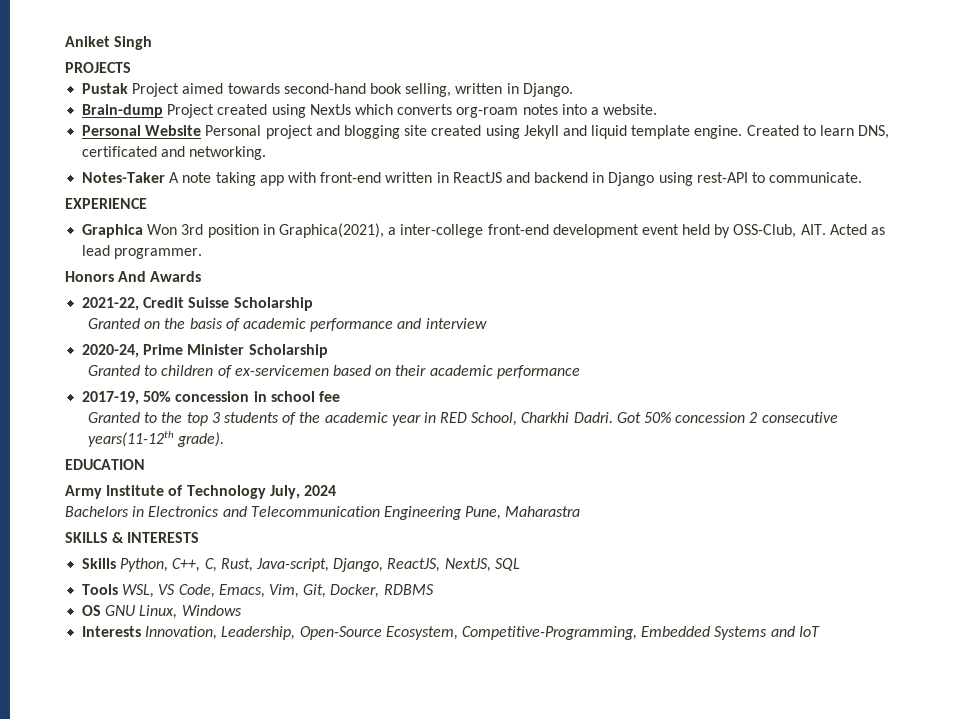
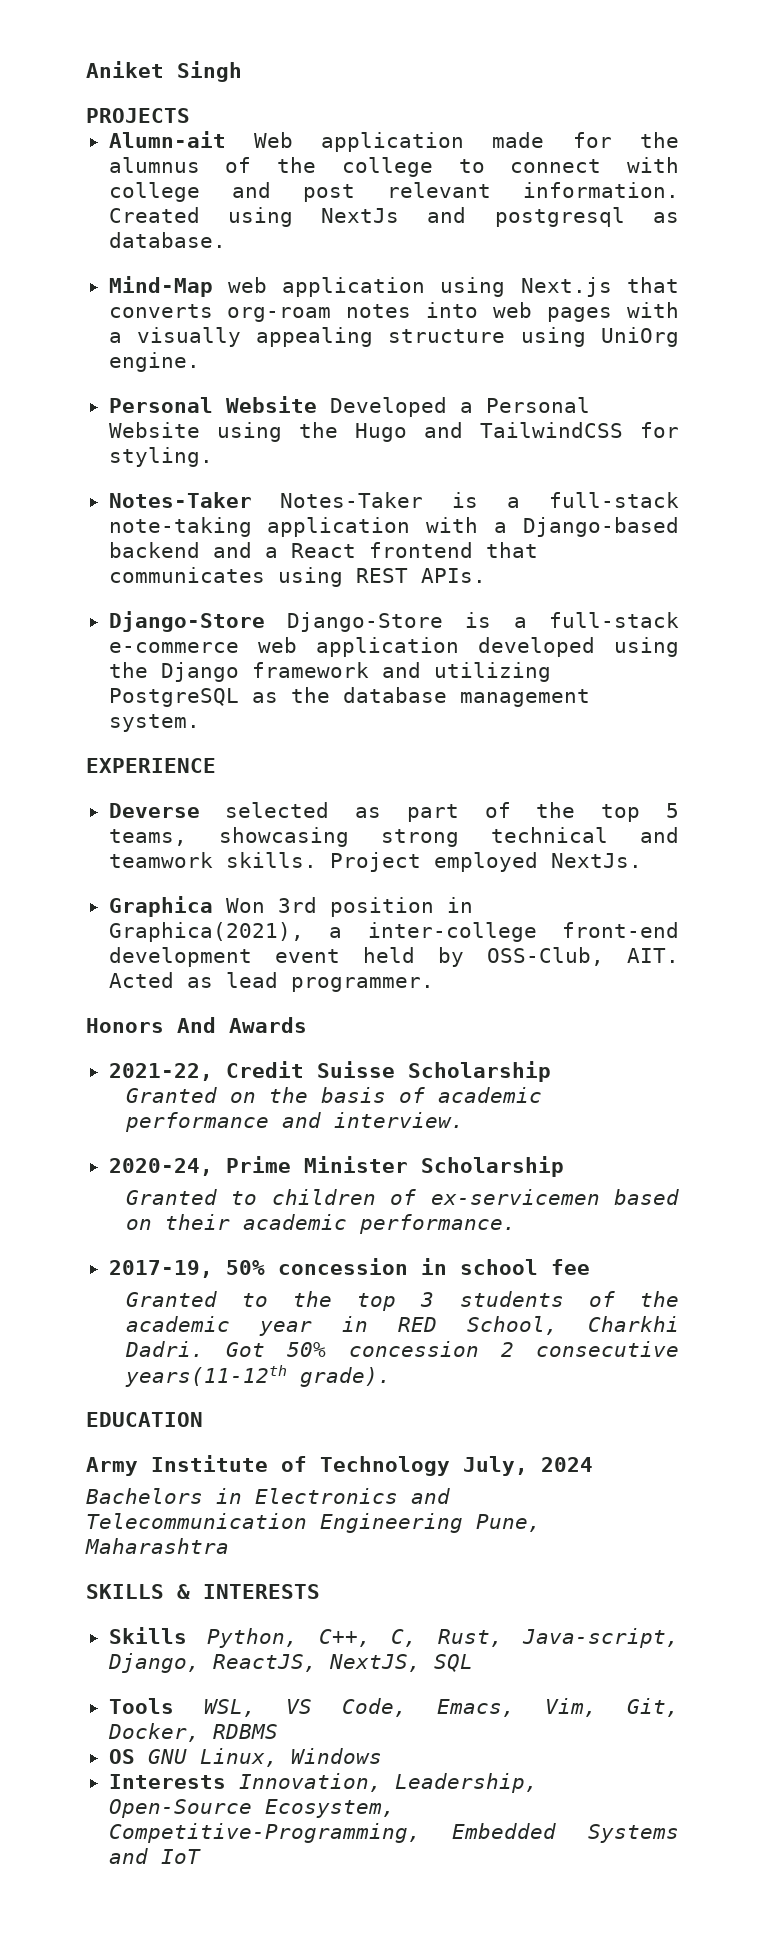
- Pustak Project aimed towards second-hand book selling, written in Django.
- Brain-dump Project created using NextJs which converts org-roam notes into a website.
- Personal Website Personal project and blogging site created using Jekyll and liquid template engine. Created to learn DNS, certificated and networking.
- Notes-Taker A note taking app with front-end written in ReactJS and backend in Django using rest-API to communicate.
+ Alumn-ait Web application made for the alumnus of the college to connect with college and post relevant information. Created using NextJs and postgresql as database.
+ Mind-Map web application using Next.js that converts org-roam notes into web pages with a visually appealing structure using UniOrg engine.
+ Personal Website Developed a Personal Website using the Hugo and TailwindCSS for styling.
+ Notes-Taker Notes-Taker is a full-stack note-taking application with a Django-based backend and a React frontend that communicates using REST APIs.
+ Django-Store Django-Store is a full-stack e-commerce web application developed using the Django framework and utilizing PostgreSQL as the database management system.
  EXPERIENCE
+ Deverse selected as part of the top 5 teams, showcasing strong technical and teamwork skills. Project employed NextJs.
- Granted on the basis of academic performance and interview
+ Granted on the basis of academic performance and interview.
- Granted to children of ex-servicemen based on their academic performance
+ Granted to children of ex-servicemen based on their academic performance.
- Bachelors in Electronics and Telecommunication Engineering Pune, Maharastra
+ Bachelors in Electronics and Telecommunication Engineering Pune, Maharashtra

